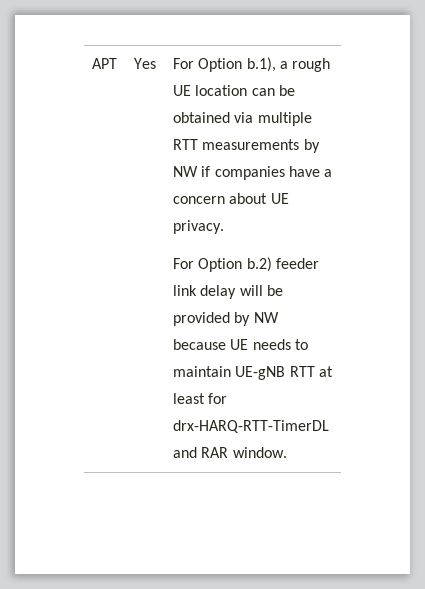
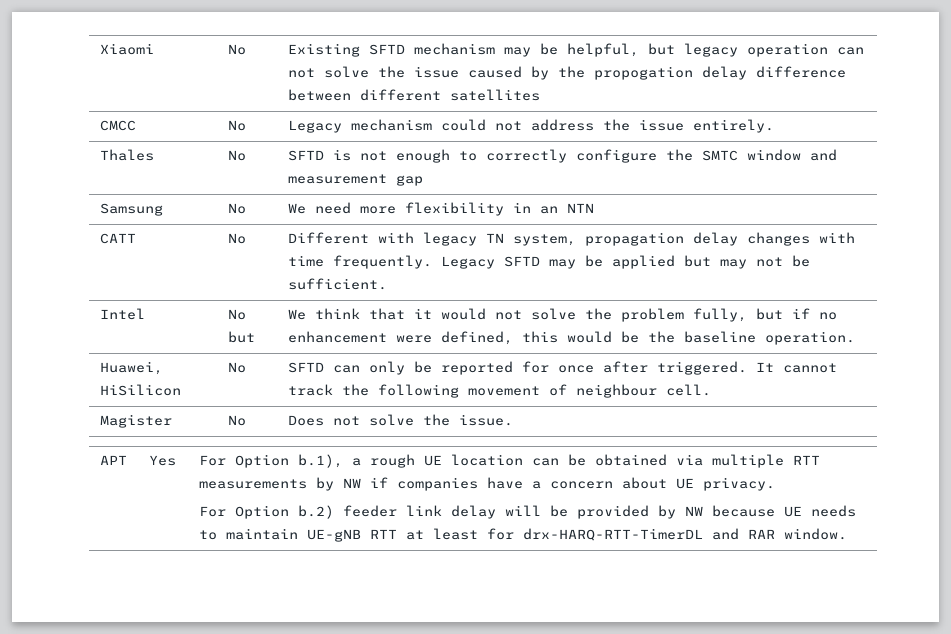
+ Xiaomi | No | Existing SFTD mechanism may be helpful, but legacy operation can not solve the issue caused by the propogation delay difference between different satellites
+ CMCC | No | Legacy mechanism could not address the issue entirely.
+ Thales | No | SFTD is not enough to correctly configure the SMTC window and measurement gap
+ Samsung | No | We need more flexibility in an NTN
+ CATT | No | Different with legacy TN system, propagation delay changes with time frequently. Legacy SFTD may be applied but may not be sufficient.
+ Intel | No but | We think that it would not solve the problem fully, but if no enhancement were defined, this would be the baseline operation.
+ Huawei, HiSilicon | No | SFTD can only be reported for once after triggered. It cannot track the following movement of neighbour cell.
+ Magister | No | Does not solve the issue.

